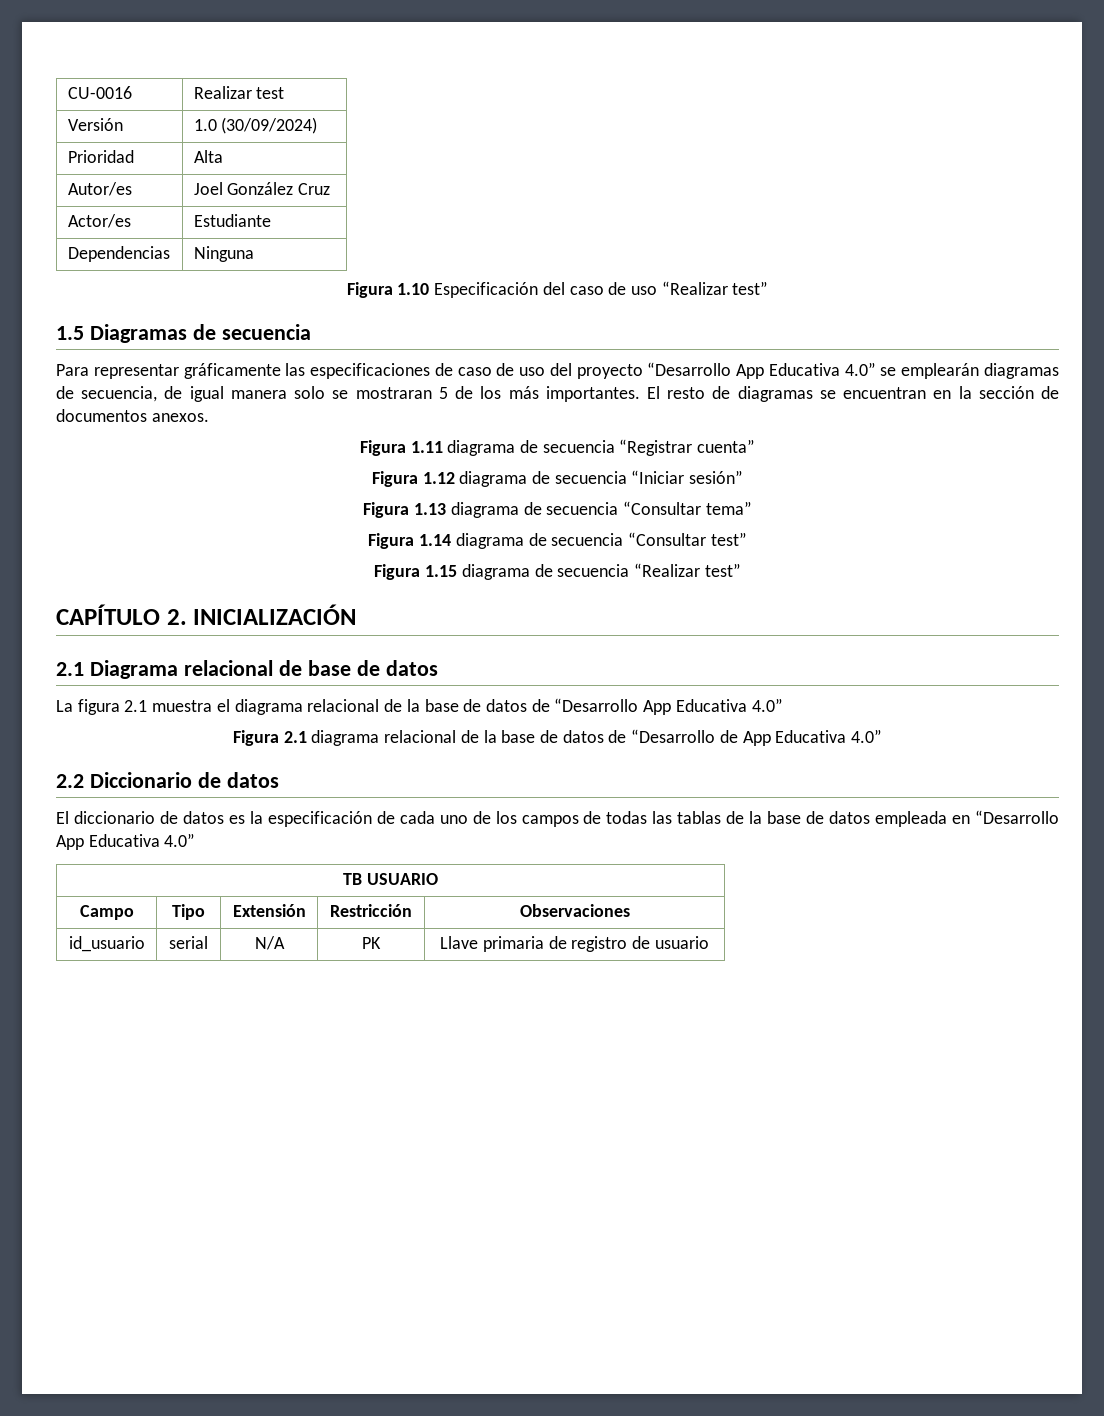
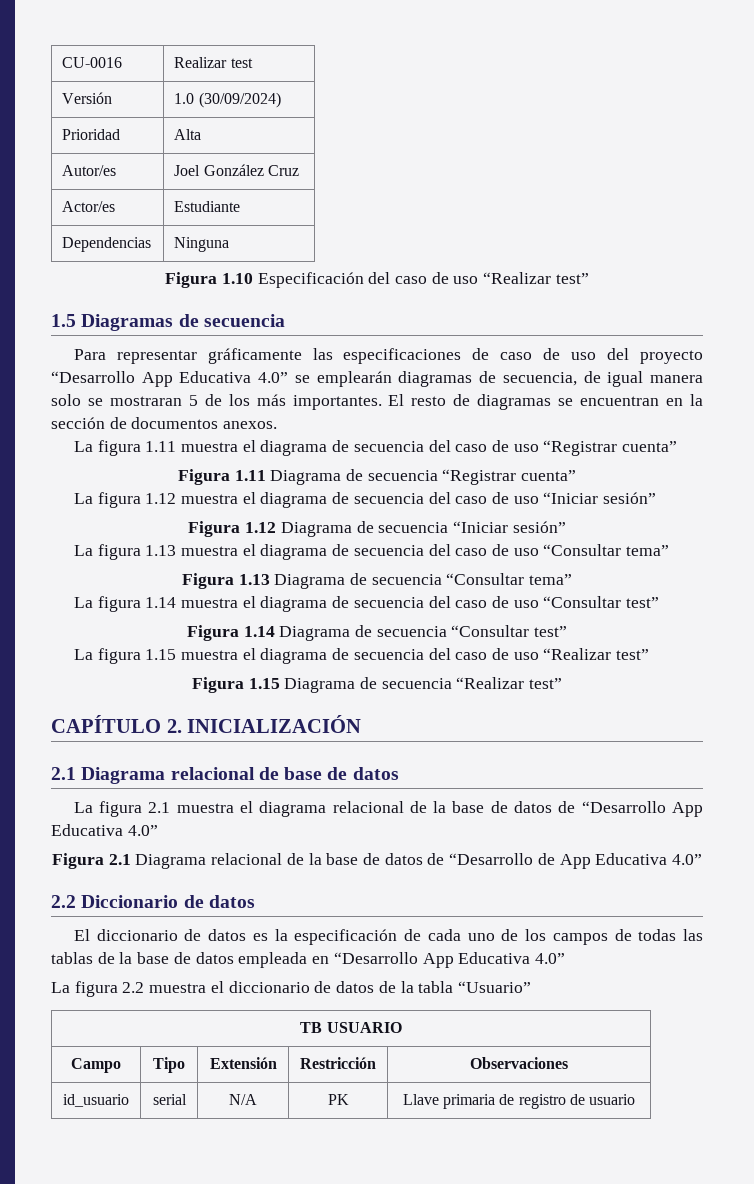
+ La figura 1.11 muestra el diagrama de secuencia del caso de uso “Registrar cuenta”
- Figura 1.11 diagrama de secuencia “Registrar cuenta”
+ Figura 1.11 Diagrama de secuencia “Registrar cuenta”
+ La figura 1.12 muestra el diagrama de secuencia del caso de uso “Iniciar sesión”
- Figura 1.12 diagrama de secuencia “Iniciar sesión”
+ Figura 1.12 Diagrama de secuencia “Iniciar sesión”
+ La figura 1.13 muestra el diagrama de secuencia del caso de uso “Consultar tema”
- Figura 1.13 diagrama de secuencia “Consultar tema”
+ Figura 1.13 Diagrama de secuencia “Consultar tema”
+ La figura 1.14 muestra el diagrama de secuencia del caso de uso “Consultar test”
- Figura 1.14 diagrama de secuencia “Consultar test”
+ Figura 1.14 Diagrama de secuencia “Consultar test”
+ La figura 1.15 muestra el diagrama de secuencia del caso de uso “Realizar test”
- Figura 1.15 diagrama de secuencia “Realizar test”
+ Figura 1.15 Diagrama de secuencia “Realizar test”
- Figura 2.1 diagrama relacional de la base de datos de “Desarrollo de App Educativa 4.0”
+ Figura 2.1 Diagrama relacional de la base de datos de “Desarrollo de App Educativa 4.0”
+ La figura 2.2 muestra el diccionario de datos de la tabla “Usuario”

